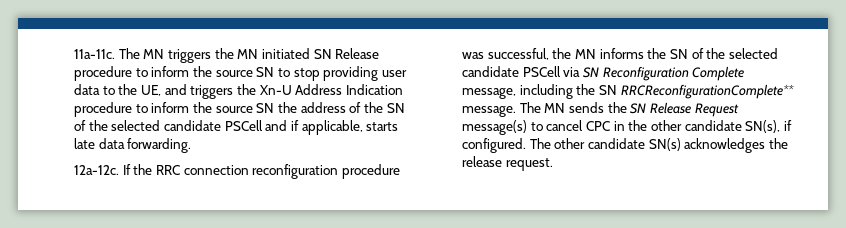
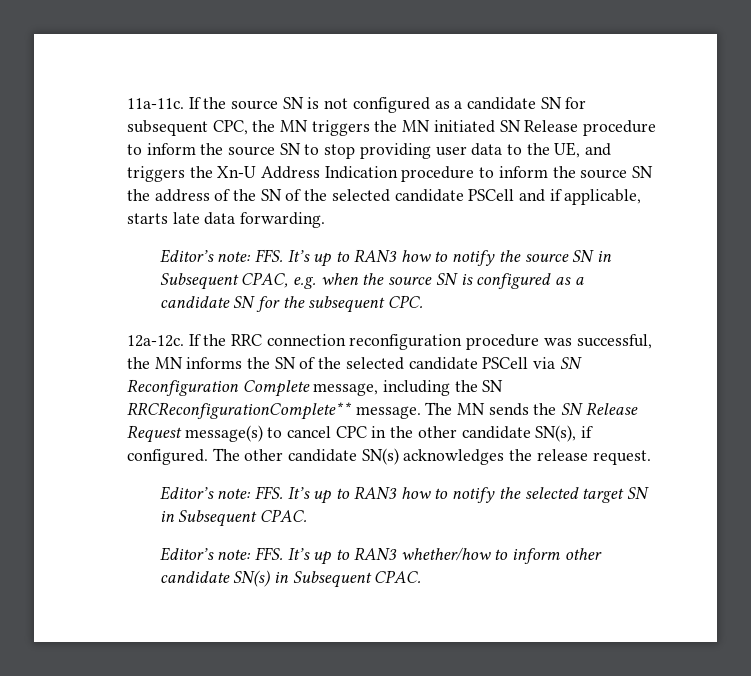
- The MN triggers the MN initiated SN Release procedure to inform the source SN to stop providing user data to the UE, and triggers the Xn-U Address Indication procedure to inform the source SN the address of the SN of the selected candidate PSCell and if applicable, starts late data forwarding.
+ If the source SN is not configured as a candidate SN for subsequent CPC, the MN triggers the MN initiated SN Release procedure to inform the source SN to stop providing user data to the UE, and triggers the Xn-U Address Indication procedure to inform the source SN the address of the SN of the selected candidate PSCell and if applicable, starts late data forwarding.
+ Editor’s note: FFS. It’s up to RAN3 how to notify the source SN in Subsequent CPAC, e.g. when the source SN is configured as a candidate SN for the subsequent CPC.
+ Editor’s note: FFS. It’s up to RAN3 how to notify the selected target SN in Subsequent CPAC.
+ Editor’s note: FFS. It’s up to RAN3 whether/how to inform other candidate SN(s) in Subsequent CPAC.

